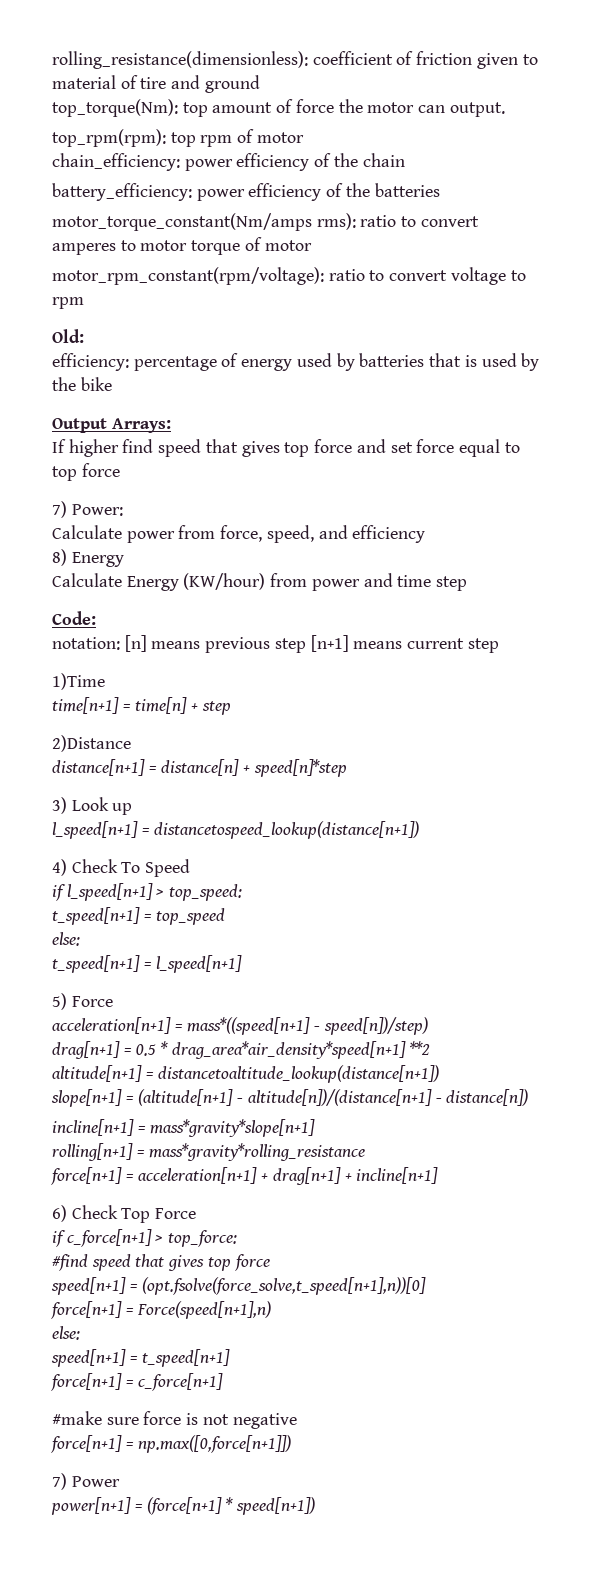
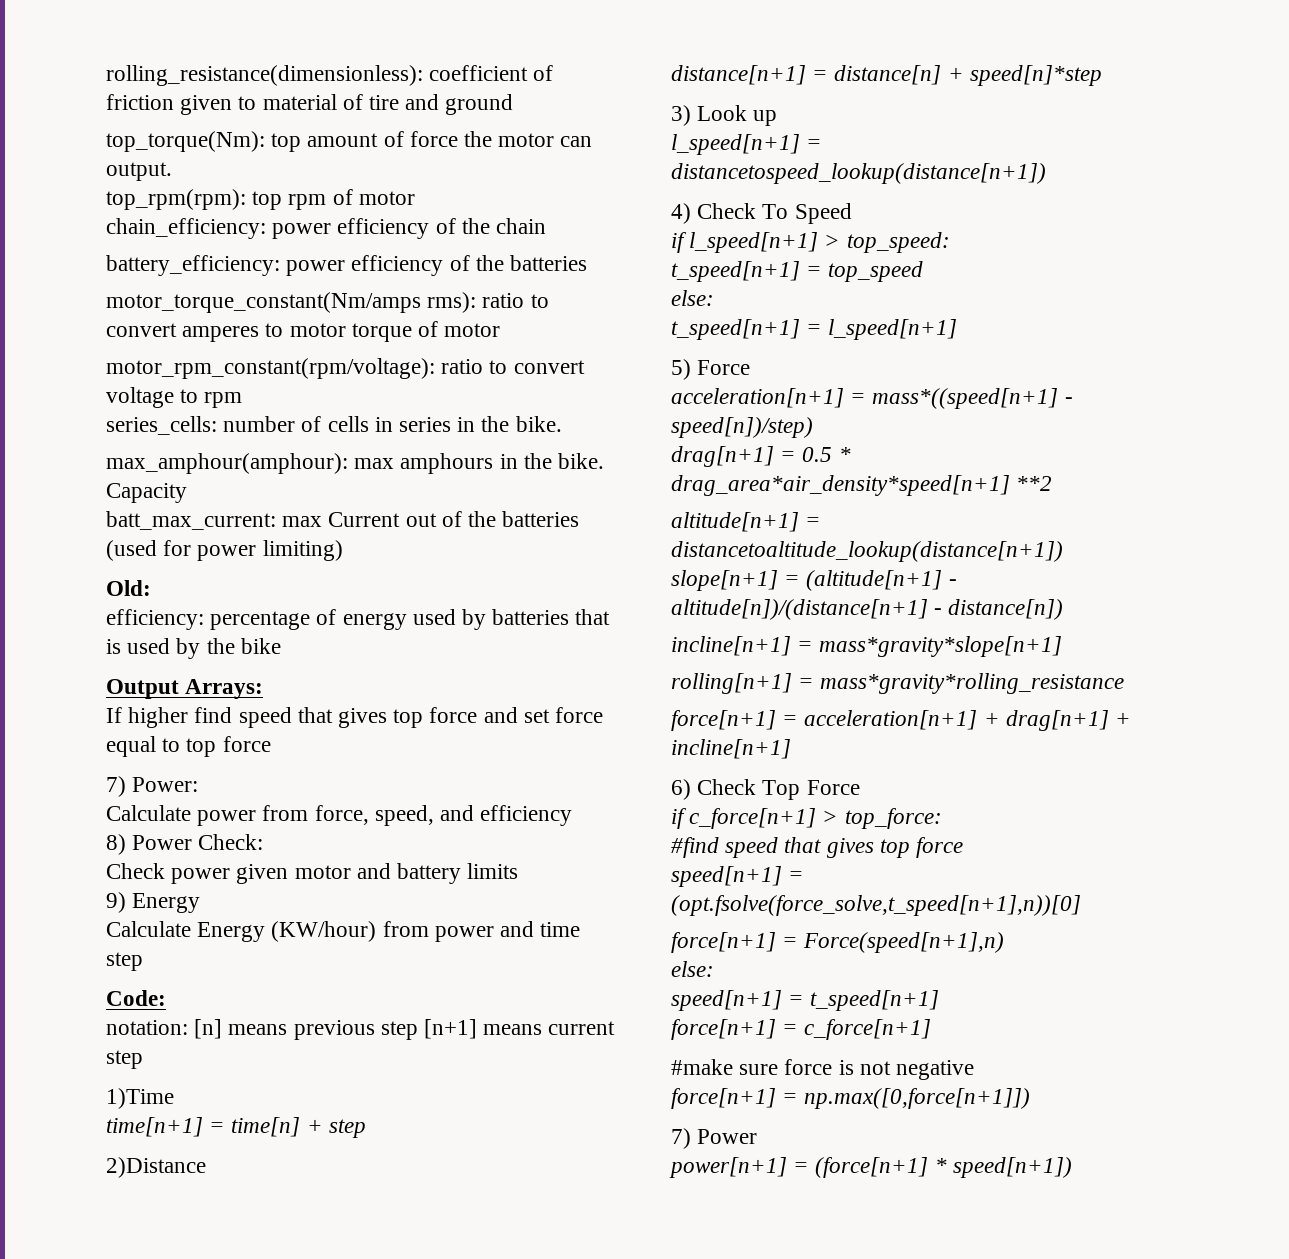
+ series_cells: number of cells in series in the bike.
+ max_amphour(amphour): max amphours in the bike. Capacity
+ batt_max_current: max Current out of the batteries (used for power limiting)
- 8) Energy
+ 8) Power Check:
+ Check power given motor and battery limits
+ 9) Energy

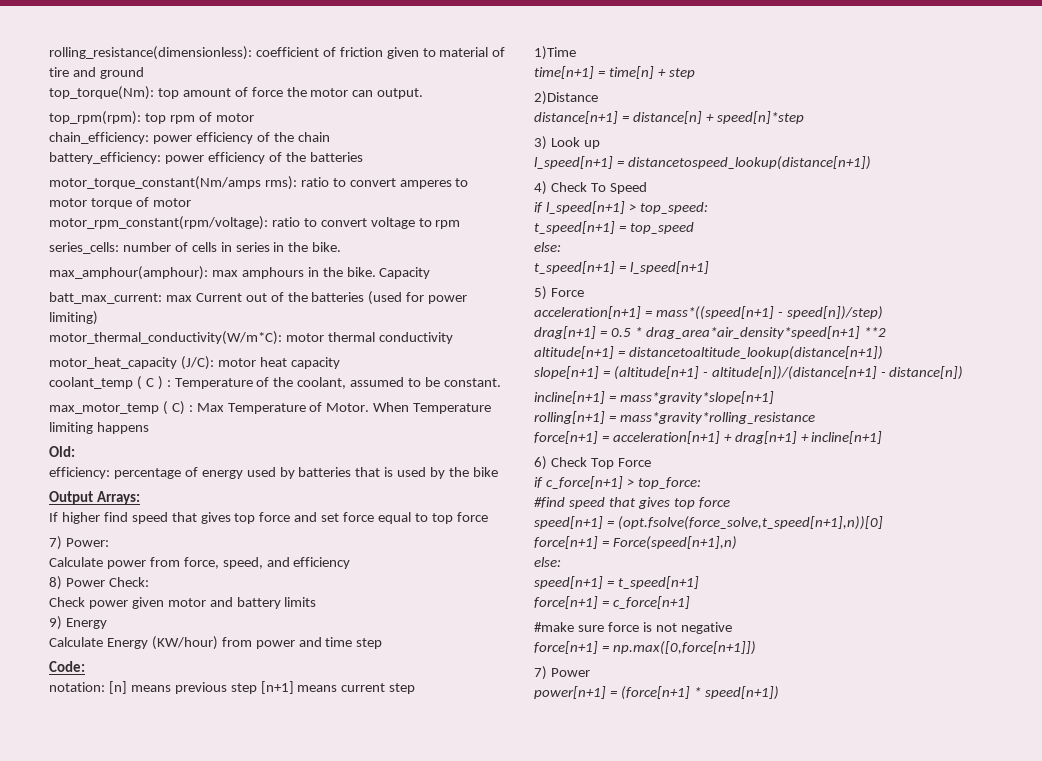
+ motor_thermal_conductivity(W/m*C): motor thermal conductivity
+ motor_heat_capacity (J/C): motor heat capacity
+ coolant_temp ( C ) : Temperature of the coolant, assumed to be constant.
+ max_motor_temp ( C) : Max Temperature of Motor. When Temperature limiting happens

